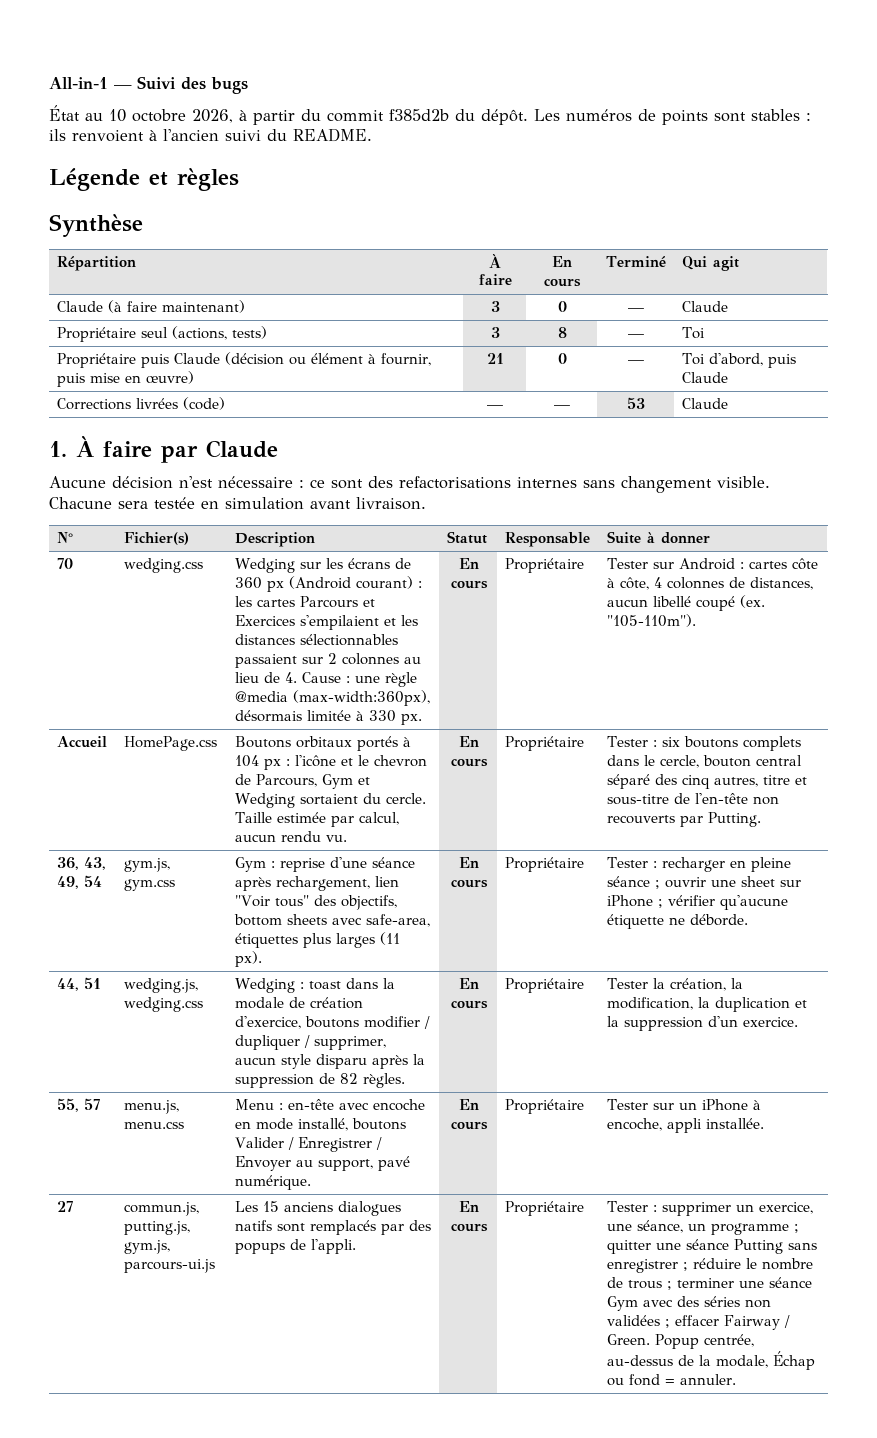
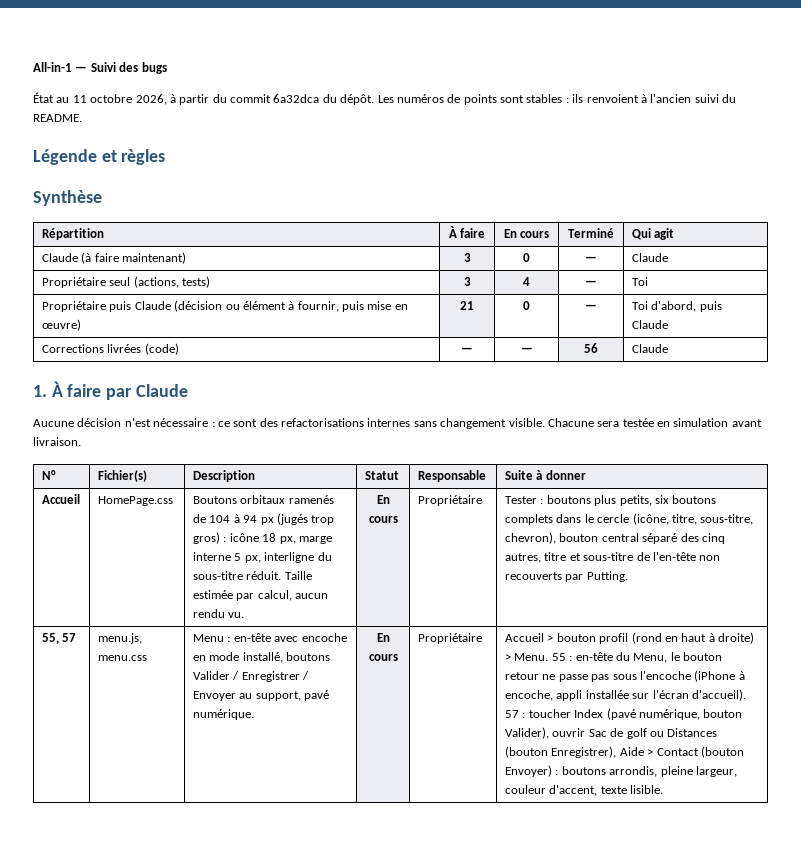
- État au 10 octobre 2026, à partir du commit f385d2b du dépôt.
+ État au 11 octobre 2026, à partir du commit 6a32dca du dépôt.
- Propriétaire seul (actions, tests) | 3 | 8 | — | Toi
+ Propriétaire seul (actions, tests) | 3 | 4 | — | Toi
- Corrections livrées (code) | — | — | 53 | Claude
+ Corrections livrées (code) | — | — | 56 | Claude
- 70 | wedging.css | Wedging sur les écrans de 360 px (Android courant) : les cartes Parcours et Exercices s'empilaient et les distances sélectionnables passaient sur 2 colonnes au lieu de 4. Cause : une règle @media (max-width:360px), désormais limitée à 330 px. | En cours | Propriétaire | Tester sur Android : cartes côte à côte, 4 colonnes de distances, aucun libellé coupé (ex. "105-110m").
- Accueil | HomePage.css | Boutons orbitaux portés à 104 px : l'icône et le chevron de Parcours, Gym et Wedging sortaient du cercle.
+ Accueil | HomePage.css | Boutons orbitaux ramenés de 104 à 94 px (jugés trop gros) : icône 18 px, marge interne 5 px, interligne du sous-titre réduit.
- Tester : six boutons complets dans le cercle, bouton central séparé des cinq autres, titre et sous-titre de l'en-tête non recouverts par Putting.
+ Tester : boutons plus petits, six boutons complets dans le cercle (icône, titre, sous-titre, chevron), bouton central séparé des cinq autres, titre et sous-titre de l'en-tête non recouverts par Putting.
- 36, 43, 49, 54 | gym.js, gym.css | Gym : reprise d'une séance après rechargement, lien "Voir tous" des objectifs, bottom sheets avec safe-area, étiquettes plus larges (11 px). | En cours | Propriétaire | Tester : recharger en pleine séance ; ouvrir une sheet sur iPhone ; vérifier qu'aucune étiquette ne déborde.
- 44, 51 | wedging.js, wedging.css | Wedging : toast dans la modale de création d'exercice, boutons modifier / dupliquer / supprimer, aucun style disparu après la suppression de 82 règles. | En cours | Propriétaire | Tester la création, la modification, la duplication et la suppression d'un exercice.
- Tester sur un iPhone à encoche, appli installée.
- 27 | commun.js, putting.js, gym.js, parcours-ui.js | Les 15 anciens dialogues natifs sont remplacés par des popups de l'appli. | En cours | Propriétaire | Tester : supprimer un exercice, une séance, un programme ; quitter une séance Putting sans enregistrer ; réduire le nombre de trous ; terminer une séance Gym avec des séries non validées ; effacer Fairway / Green. Popup centrée, au-dessus de la modale, Échap ou fond = annuler.
+ Accueil > bouton profil (rond en haut à droite) > Menu. 55 : en-tête du Menu, le bouton retour ne passe pas sous l'encoche (iPhone à encoche, appli installée sur l'écran d'accueil). 57 : toucher Index (pavé numérique, bouton Valider), ouvrir Sac de golf ou Distances (bouton Enregistrer), Aide > Contact (bouton Envoyer) : boutons arrondis, pleine largeur, couleur d'accent, texte lisible.

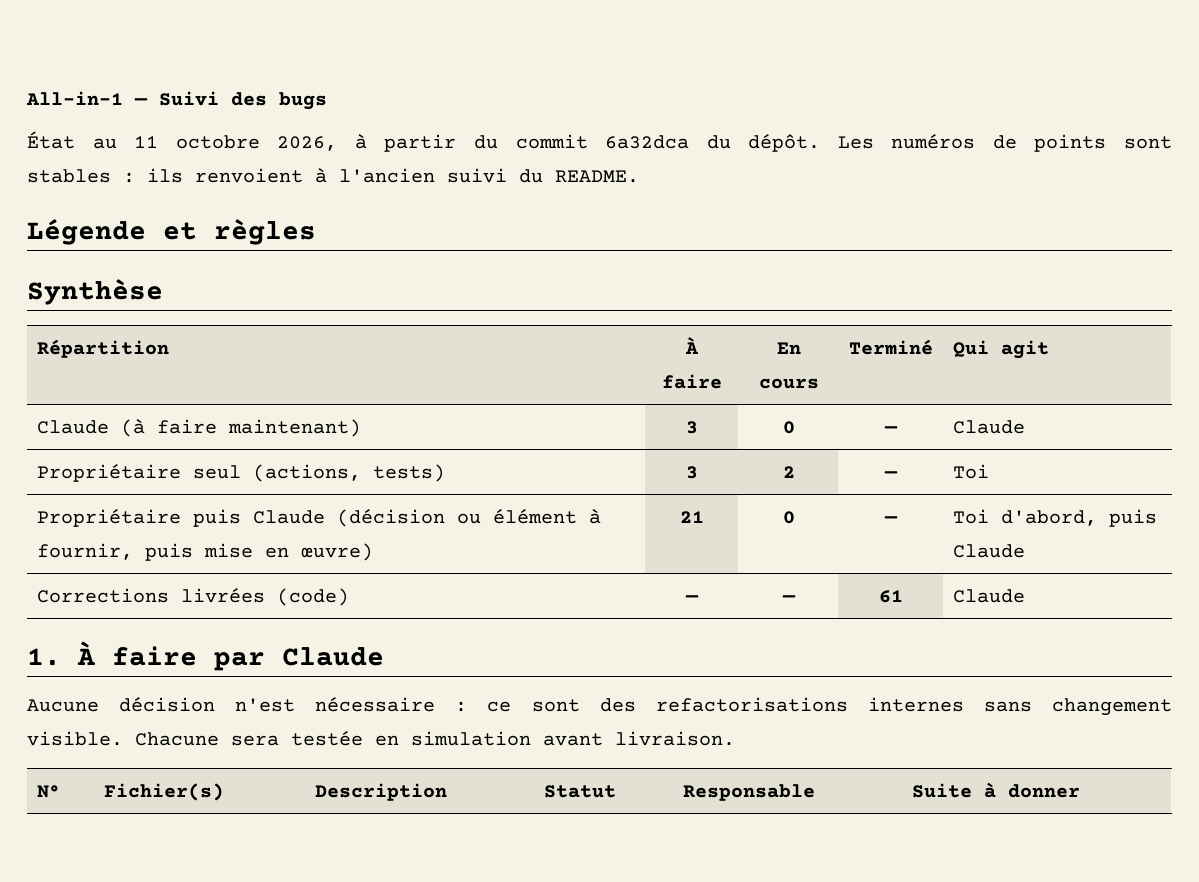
- Propriétaire seul (actions, tests) | 3 | 4 | — | Toi
+ Propriétaire seul (actions, tests) | 3 | 2 | — | Toi
- Corrections livrées (code) | — | — | 56 | Claude
+ Corrections livrées (code) | — | — | 61 | Claude
- Accueil | HomePage.css | Boutons orbitaux ramenés de 104 à 94 px (jugés trop gros) : icône 18 px, marge interne 5 px, interligne du sous-titre réduit. Taille estimée par calcul, aucun rendu vu. | En cours | Propriétaire | Tester : boutons plus petits, six boutons complets dans le cercle (icône, titre, sous-titre, chevron), bouton central séparé des cinq autres, titre et sous-titre de l'en-tête non recouverts par Putting.
- 55, 57 | menu.js, menu.css | Menu : en-tête avec encoche en mode installé, boutons Valider / Enregistrer / Envoyer au support, pavé numérique. | En cours | Propriétaire | Accueil > bouton profil (rond en haut à droite) > Menu. 55 : en-tête du Menu, le bouton retour ne passe pas sous l'encoche (iPhone à encoche, appli installée sur l'écran d'accueil). 57 : toucher Index (pavé numérique, bouton Valider), ouvrir Sac de golf ou Distances (bouton Enregistrer), Aide > Contact (bouton Envoyer) : boutons arrondis, pleine largeur, couleur d'accent, texte lisible.

